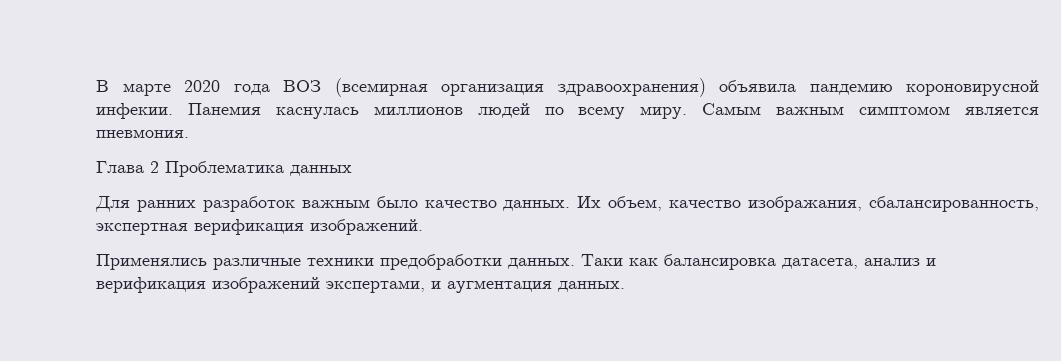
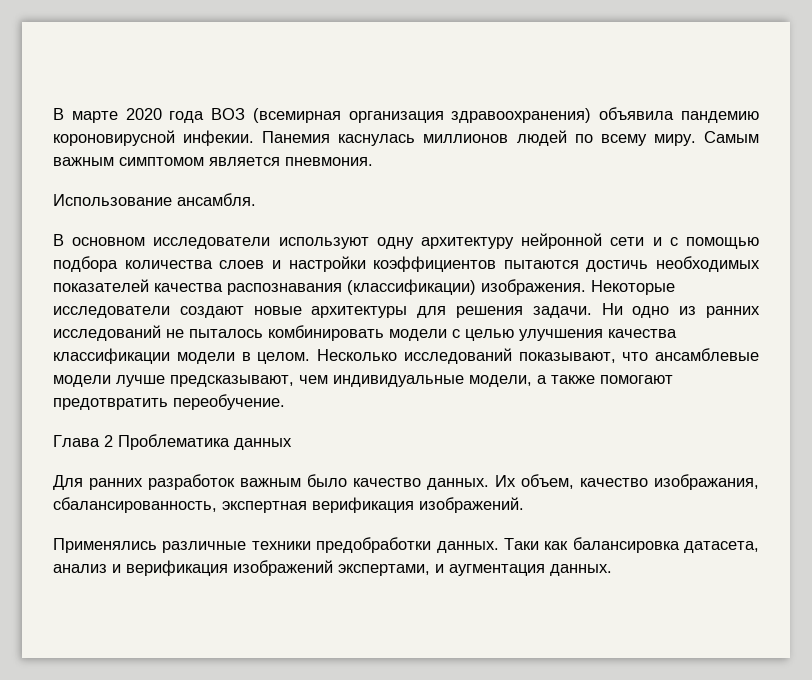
+ Использование ансамбля.
+ В основном исследователи используют одну архитектуру нейронной сети и с помощью подбора количества слоев и настройки коэффициентов пытаются достичь необходимых показателей качества распознавания (классификации) изображения. Некоторые исследователи создают новые архитектуры для решения задачи. Ни одно из ранних исследований не пыталось комбинировать модели с целью улучшения качества классификации модели в целом. Несколько исследований показывают, что ансамблевые модели лучше предсказывают, чем индивидуальные модели, а также помогают предотвратить переобучение.

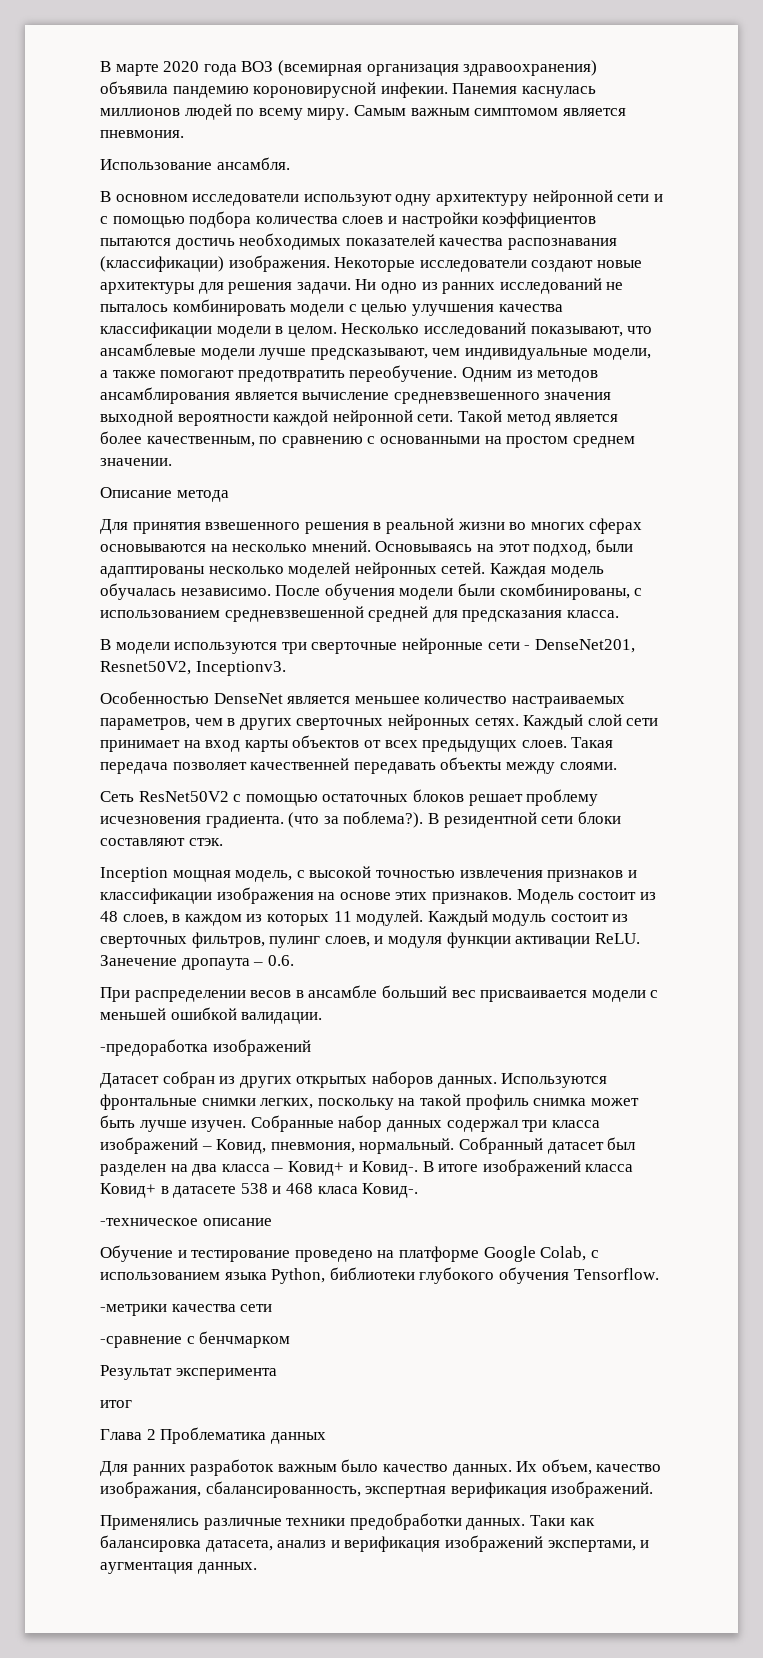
+ Одним из методов ансамблирования является вычисление средневзвешенного значения выходной вероятности каждой нейронной сети. Такой метод является более качественным, по сравнению с основанными на простом среднем значении.
+ Описание метода
+ Для принятия взвешенного решения в реальной жизни во многих сферах основываются на несколько мнений. Основываясь на этот подход, были адаптированы несколько моделей нейронных сетей. Каждая модель обучалась независимо. После обучения модели были скомбинированы, с использованием средневзвешенной средней для предсказания класса.
+ В модели используются три сверточные нейронные сети - DenseNet201, Resnet50V2, Inceptionv3.
+ Особенностью DenseNet является меньшее количество настраиваемых параметров, чем в других сверточных нейронных сетях. Каждый слой сети принимает на вход карты объектов от всех предыдущих слоев. Такая передача позволяет качественней передавать объекты между слоями.
+ Сеть ResNet50V2 с помощью остаточных блоков решает проблему исчезновения градиента. (что за поблема?). В резидентной сети блоки составляют стэк.
+ Inception мощная модель, с высокой точностью извлечения признаков и классификации изображения на основе этих признаков. Модель состоит из 48 слоев, в каждом из которых 11 модулей. Каждый модуль состоит из сверточных фильтров, пулинг слоев, и модуля функции активации ReLU. Занечение дропаута – 0.6.
+ При распределении весов в ансамбле больший вес присваивается модели с меньшей ошибкой валидации.
+ -предоработка изображений
+ Датасет собран из других открытых наборов данных. Используются фронтальные снимки легких, поскольку на такой профиль снимка может быть лучше изучен. Собранные набор данных содержал три класса изображений – Ковид, пневмония, нормальный. Собранный датасет был разделен на два класса – Ковид+ и Ковид-. В итоге изображений класса Ковид+ в датасете 538 и 468 класа Ковид-.
+ -техническое описание
+ Обучение и тестирование проведено на платформе Google Colab, с использованием языка Python, библиотеки глубокого обучения Tensorflow.
+ -метрики качества сети
+ -сравнение с бенчмарком
+ Результат эксперимента
+ итог

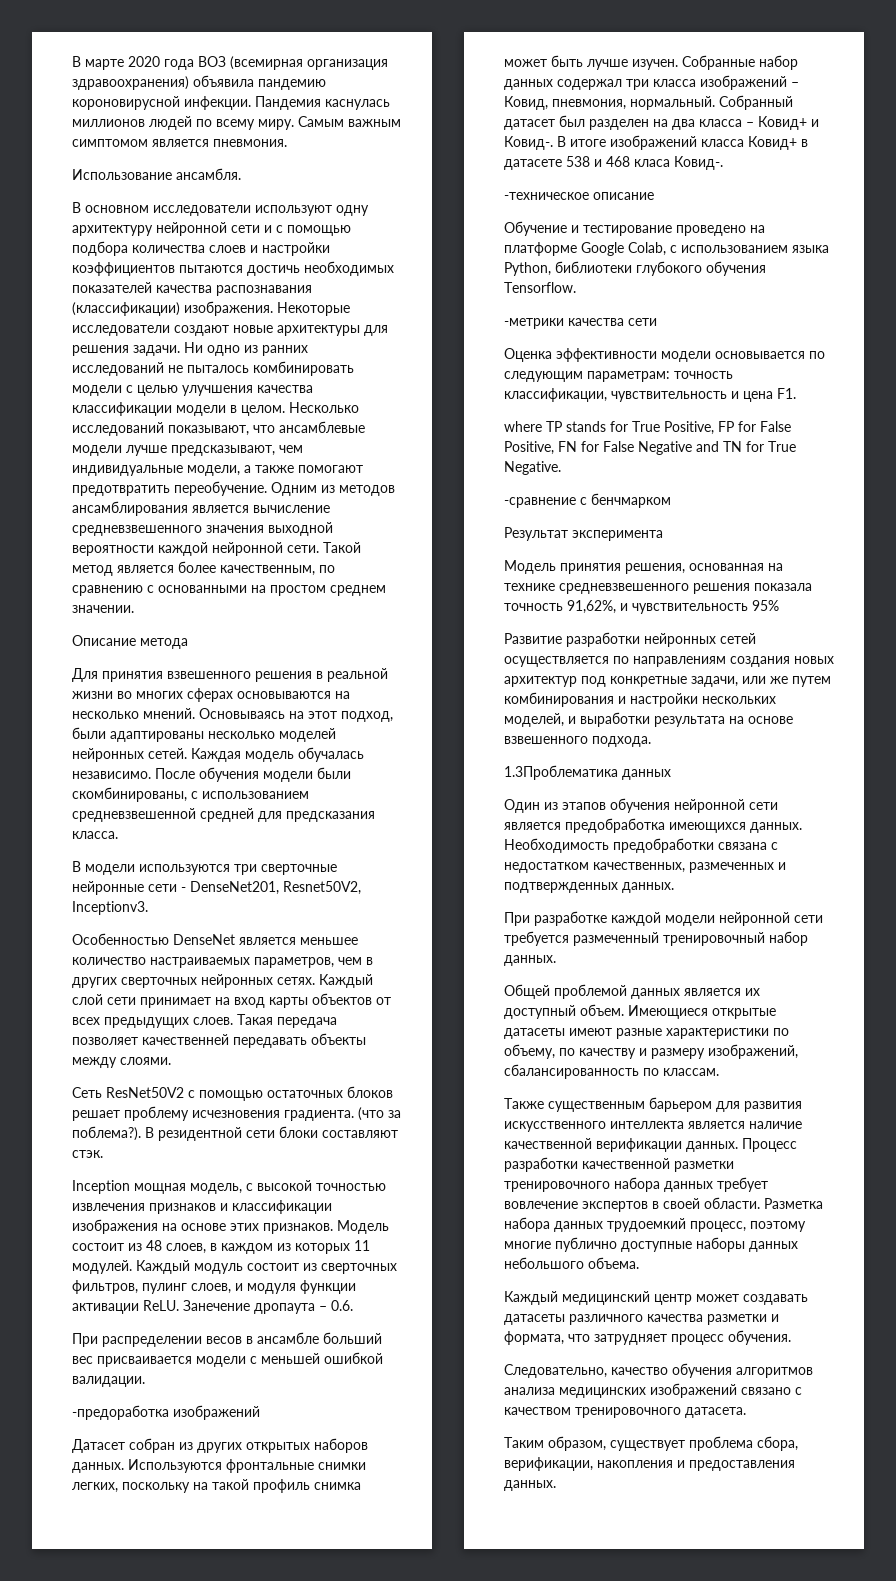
- В марте 2020 года ВОЗ (всемирная организация здравоохранения) объявила пандемию короновирусной инфекии. Панемия каснулась миллионов людей по всему миру.
+ В марте 2020 года ВОЗ (всемирная организация здравоохранения) объявила пандемию короновирусной инфекции. Пандемия каснулась миллионов людей по всему миру.
+ Оценка эффективности модели основывается по следующим параметрам: точность классификации, чувствительность и цена F1.
+ where TP stands for True Positive, FP for False Positive, FN for False Negative and TN for True Negative.
- итог
- Глава 2 Проблематика данных
- Для ранних разработок важным было качество данных. Их объем, качество изображания, сбалансированность, экспертная верификация изображений.
- Применялись различные техники предобработки данных. Таки как балансировка датасета, анализ и верификация изображений экспертами, и аугментация данных.
+ Модель принятия решения, основанная на технике средневзвешенного решения показала точность 91,62%, и чувствительность 95%
+ Развитие разработки нейронных сетей осуществляется по направлениям создания новых архитектур под конкретные задачи, или же путем комбинирования и настройки нескольких моделей, и выработки результата на основе взвешенного подхода.
+ 1.3Проблематика данных
+ Один из этапов обучения нейронной сети является предобработка имеющихся данных. Необходимость предобработки связана с недостатком качественных, размеченных и подтвержденных данных.
+ При разработке каждой модели нейронной сети требуется размеченный тренировочный набор данных.
+ Общей проблемой данных является их доступный объем. Имеющиеся открытые датасеты имеют разные характеристики по объему, по качеству и размеру изображений, сбалансированность по классам.
+ Также существенным барьером для развития искусственного интеллекта является наличие качественной верификации данных. Процесс разработки качественной разметки тренировочного набора данных требует вовлечение экспертов в своей области. Разметка набора данных трудоемкий процесс, поэтому многие публично доступные наборы данных небольшого объема.
+ Каждый медицинский центр может создавать датасеты различного качества разметки и формата, что затрудняет процесс обучения.
+ Следовательно, качество обучения алгоритмов анализа медицинских изображений связано с качеством тренировочного датасета.
+ Таким образом, существует проблема сбора, верификации, накопления и предоставления данных.

